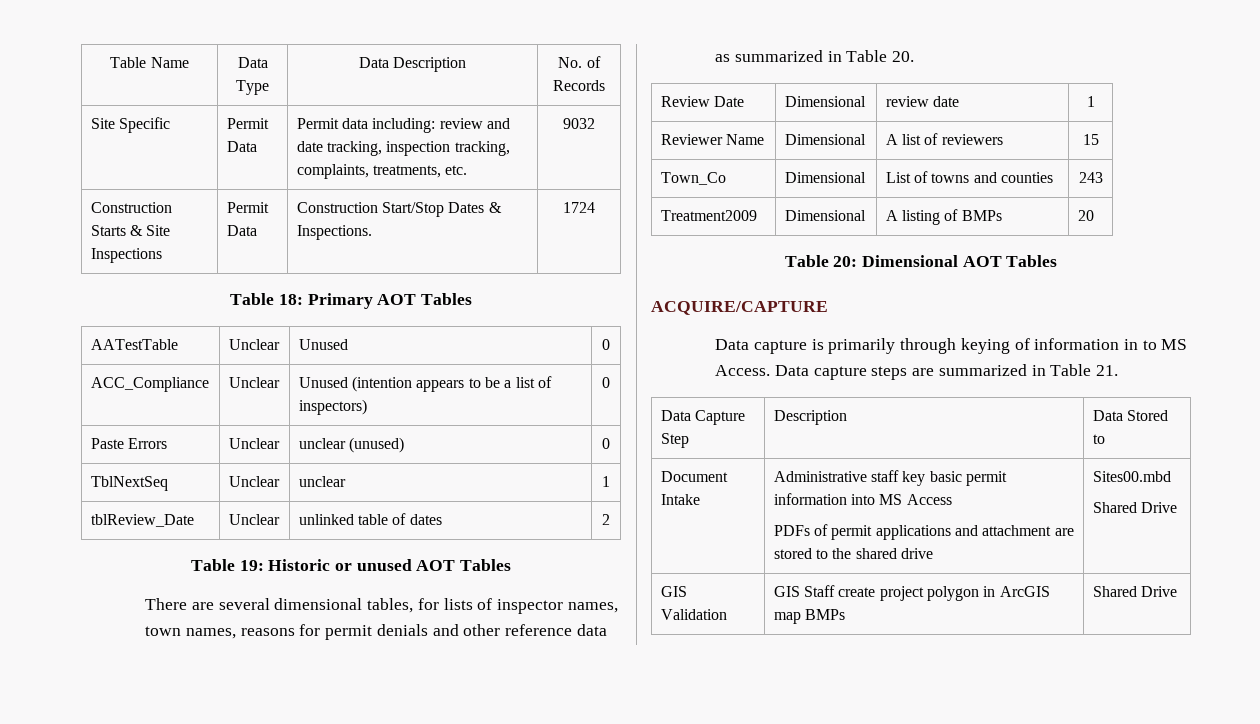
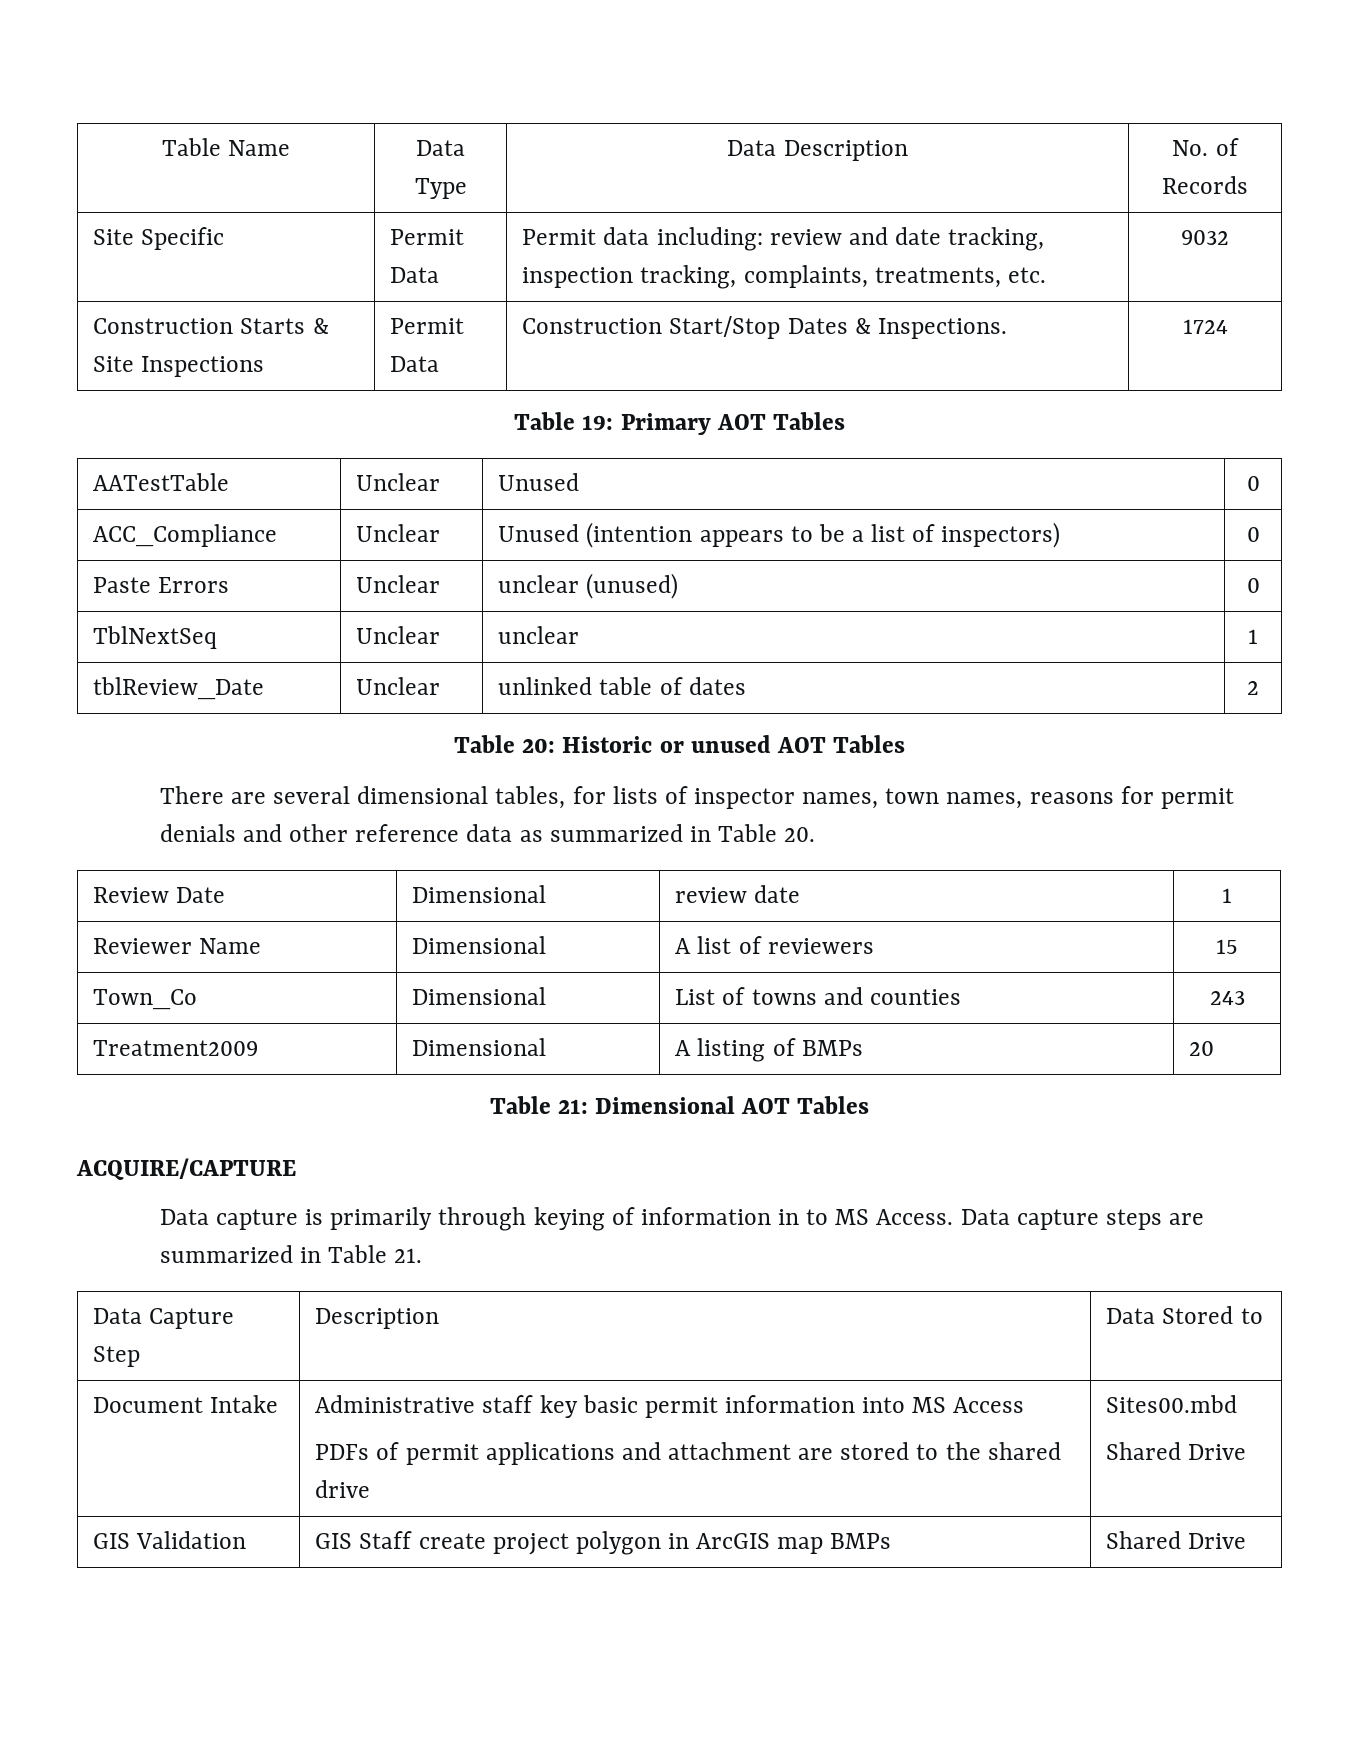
- Table 18: Primary AOT Tables
+ Table 19: Primary AOT Tables
- Table 19: Historic or unused AOT Tables
+ Table 20: Historic or unused AOT Tables
- Table 20: Dimensional AOT Tables
+ Table 21: Dimensional AOT Tables

